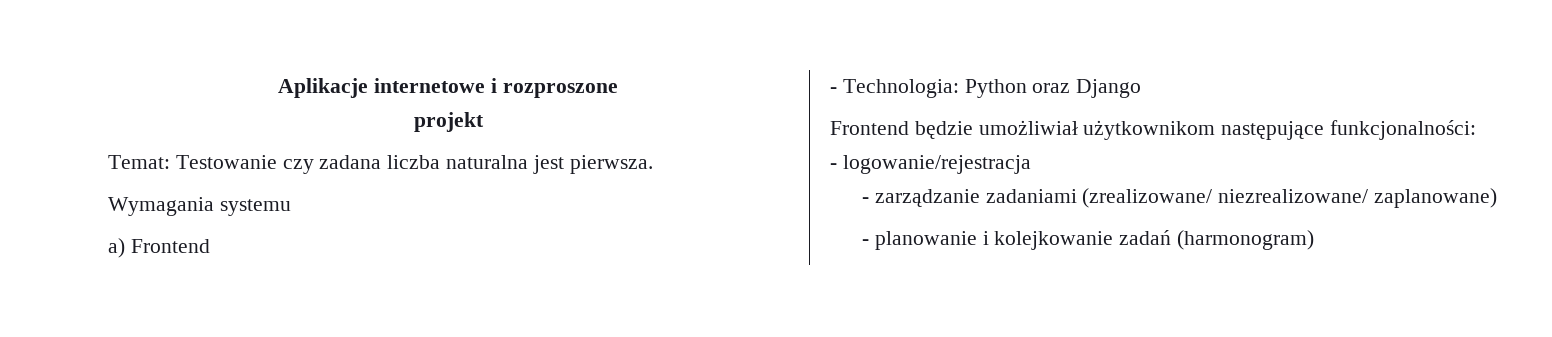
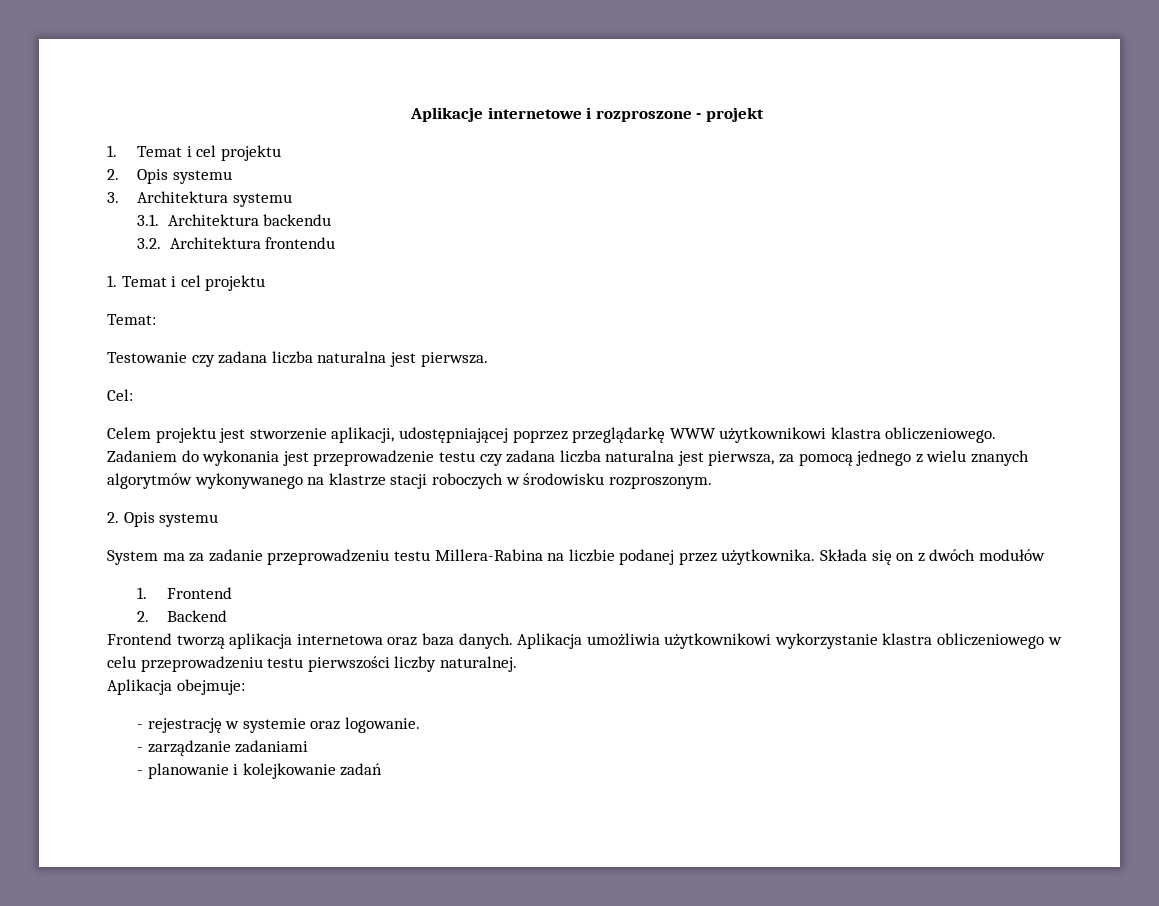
- Aplikacje internetowe i rozproszone
- projekt
+ Aplikacje internetowe i rozproszone - projekt
+ 1. Temat i cel projektu
+ 2. Opis systemu
+ 3. Architektura systemu
+ 3.1. Architektura backendu
+ 3.2. Architektura frontendu
+ 1. Temat i cel projektu
- Temat: Testowanie czy zadana liczba naturalna jest pierwsza.
+ Temat:
+ Testowanie czy zadana liczba naturalna jest pierwsza.
- Wymagania systemu
- a) Frontend
- - Technologia: Python oraz Django
- Frontend będzie umożliwiał użytkownikom następujące funkcjonalności:
- - logowanie/rejestracja
+ Cel:
+ Celem projektu jest stworzenie aplikacji, udostępniającej poprzez przeglądarkę WWW użytkownikowi klastra obliczeniowego. Zadaniem do wykonania jest przeprowadzenie testu czy zadana liczba naturalna jest pierwsza, za pomocą jednego z wielu znanych algorytmów wykonywanego na klastrze stacji roboczych w środowisku rozproszonym.
+ 2. Opis systemu
+ System ma za zadanie przeprowadzeniu testu Millera-Rabina na liczbie podanej przez użytkownika. Składa się on z dwóch modułów
+ 1. Frontend
+ 2. Backend
+ Frontend tworzą aplikacja internetowa oraz baza danych. Aplikacja umożliwia użytkownikowi wykorzystanie klastra obliczeniowego w celu przeprowadzeniu testu pierwszości liczby naturalnej.
+ Aplikacja obejmuje:
+ - rejestrację w systemie oraz logowanie.
- - zarządzanie zadaniami (zrealizowane/ niezrealizowane/ zaplanowane)
+ - zarządzanie zadaniami
- - planowanie i kolejkowanie zadań (harmonogram)
+ - planowanie i kolejkowanie zadań

